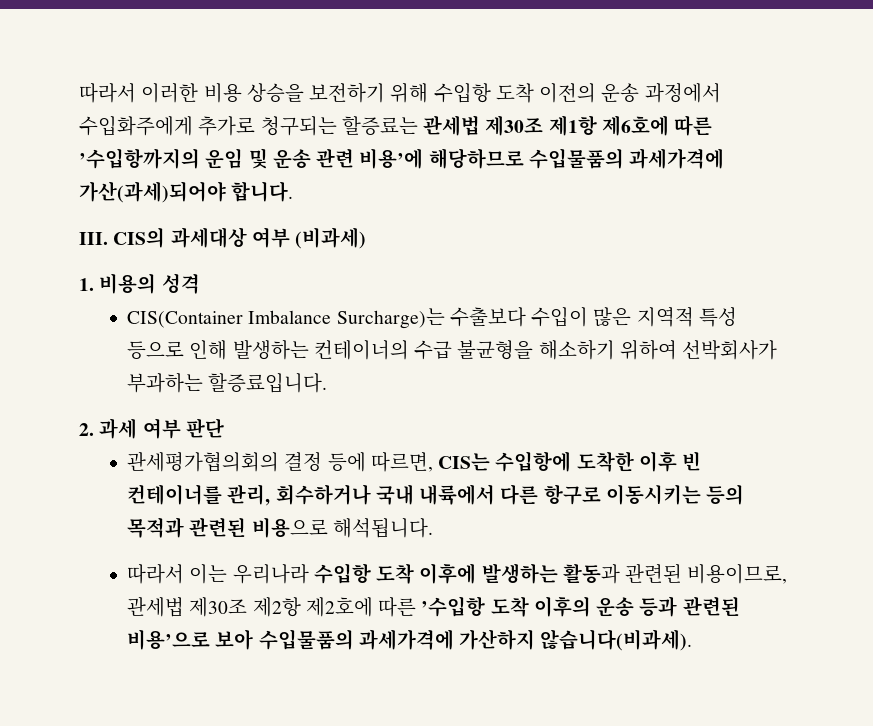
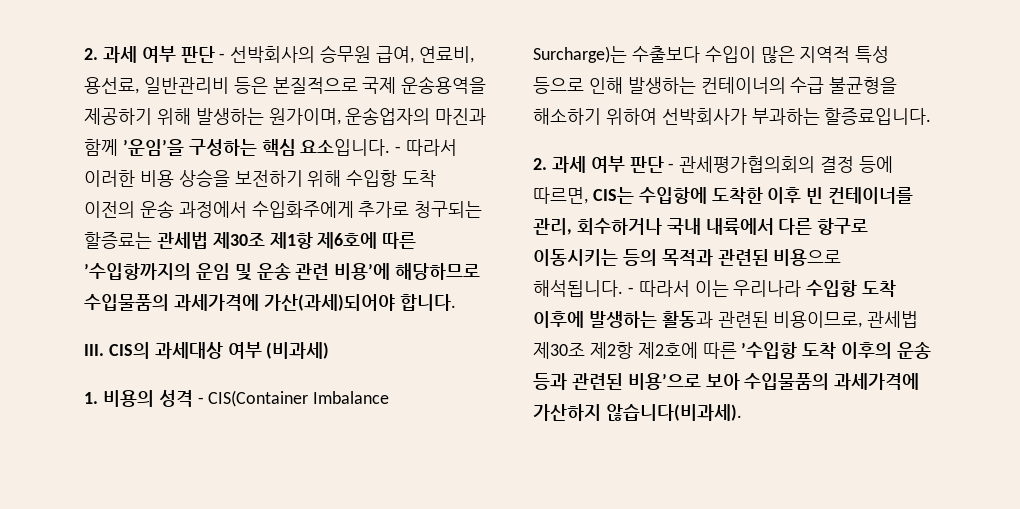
- 따라서 이러한 비용 상승을 보전하기 위해 수입항 도착 이전의 운송 과정에서 수입화주에게 추가로 청구되는 할증료는 관세법 제30조 제1항 제6호에 따른 ’수입항까지의 운임 및 운송 관련 비용’에 해당하므로 수입물품의 과세가격에 가산(과세)되어야 합니다.
+ 2. 과세 여부 판단 - 선박회사의 승무원 급여, 연료비, 용선료, 일반관리비 등은 본질적으로 국제 운송용역을 제공하기 위해 발생하는 원가이며, 운송업자의 마진과 함께 ’운임’을 구성하는 핵심 요소입니다. - 따라서 이러한 비용 상승을 보전하기 위해 수입항 도착 이전의 운송 과정에서 수입화주에게 추가로 청구되는 할증료는 관세법 제30조 제1항 제6호에 따른 ’수입항까지의 운임 및 운송 관련 비용’에 해당하므로 수입물품의 과세가격에 가산(과세)되어야 합니다.
- 1. 비용의 성격
- CIS(Container Imbalance Surcharge)는 수출보다 수입이 많은 지역적 특성 등으로 인해 발생하는 컨테이너의 수급 불균형을 해소하기 위하여 선박회사가 부과하는 할증료입니다.
+ 1. 비용의 성격 - CIS(Container Imbalance Surcharge)는 수출보다 수입이 많은 지역적 특성 등으로 인해 발생하는 컨테이너의 수급 불균형을 해소하기 위하여 선박회사가 부과하는 할증료입니다.
- 2. 과세 여부 판단
- 관세평가협의회의 결정 등에 따르면, CIS는 수입항에 도착한 이후 빈 컨테이너를 관리, 회수하거나 국내 내륙에서 다른 항구로 이동시키는 등의 목적과 관련된 비용으로 해석됩니다.
- 따라서 이는 우리나라 수입항 도착 이후에 발생하는 활동과 관련된 비용이므로, 관세법 제30조 제2항 제2호에 따른 ’수입항 도착 이후의 운송 등과 관련된 비용’으로 보아 수입물품의 과세가격에 가산하지 않습니다(비과세).
+ 2. 과세 여부 판단 - 관세평가협의회의 결정 등에 따르면, CIS는 수입항에 도착한 이후 빈 컨테이너를 관리, 회수하거나 국내 내륙에서 다른 항구로 이동시키는 등의 목적과 관련된 비용으로 해석됩니다. - 따라서 이는 우리나라 수입항 도착 이후에 발생하는 활동과 관련된 비용이므로, 관세법 제30조 제2항 제2호에 따른 ’수입항 도착 이후의 운송 등과 관련된 비용’으로 보아 수입물품의 과세가격에 가산하지 않습니다(비과세).

